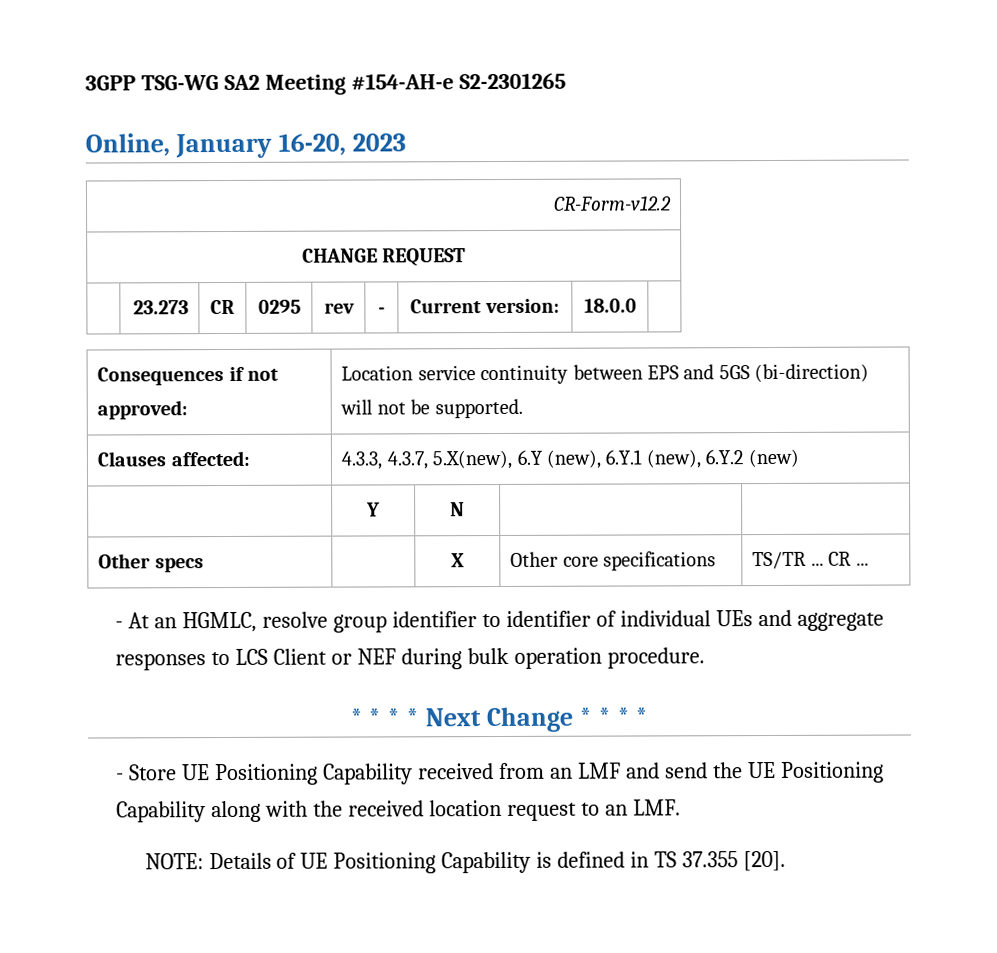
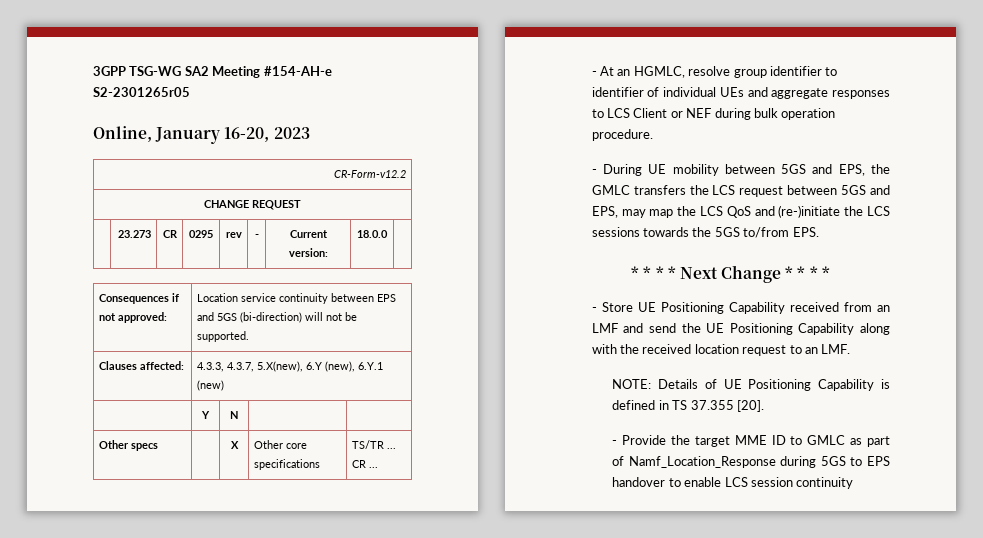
- 3GPP TSG-WG SA2 Meeting #154-AH-e S2-2301265
+ 3GPP TSG-WG SA2 Meeting #154-AH-e S2-2301265r05
- Clauses affected: | 4.3.3, 4.3.7, 5.X(new), 6.Y (new), 6.Y.1 (new), 6.Y.2 (new)
+ Clauses affected: | 4.3.3, 4.3.7, 5.X(new), 6.Y (new), 6.Y.1 (new)
+ - During UE mobility between 5GS and EPS, the GMLC transfers the LCS request between 5GS and EPS, may map the LCS QoS and (re-)initiate the LCS sessions towards the 5GS to/from EPS.
+ - Provide the target MME ID to GMLC as part of Namf_Location_Response during 5GS to EPS handover to enable LCS session continuity

